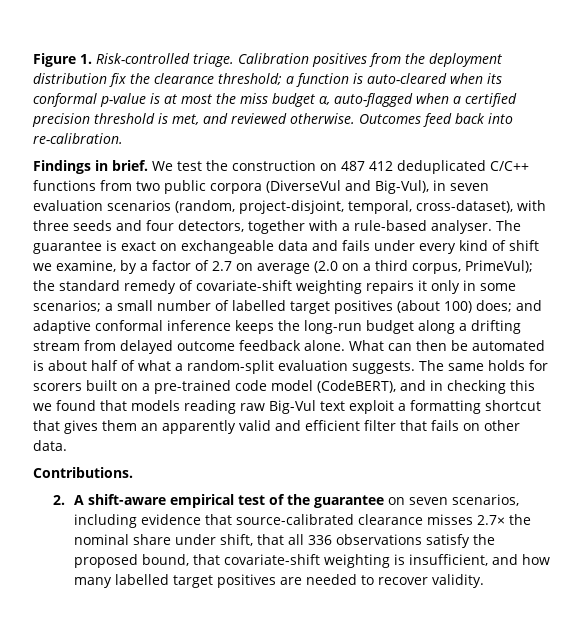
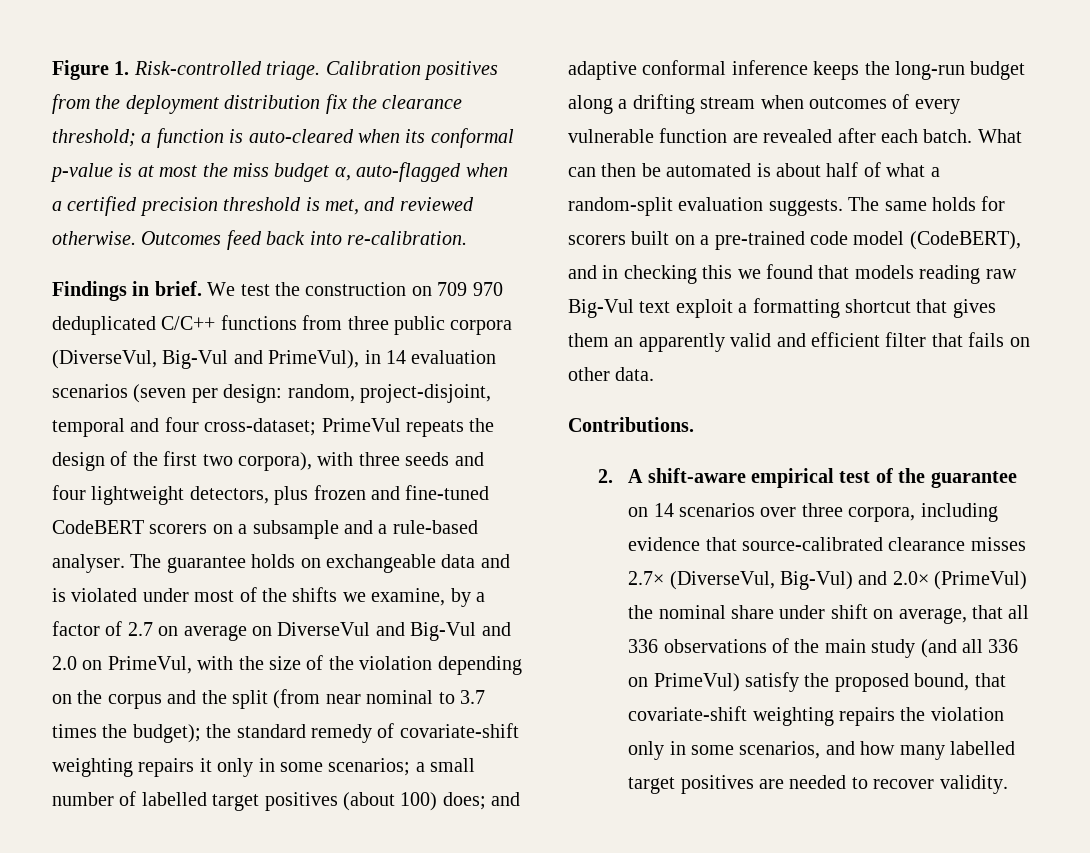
- We test the construction on 487 412 deduplicated C/C++ functions from two public corpora (DiverseVul and Big-Vul), in seven evaluation scenarios (random, project-disjoint, temporal, cross-dataset), with three seeds and four detectors, together with a rule-based analyser.
+ We test the construction on 709 970 deduplicated C/C++ functions from three public corpora (DiverseVul, Big-Vul and PrimeVul), in 14 evaluation scenarios (seven per design: random, project-disjoint, temporal and four cross-dataset; PrimeVul repeats the design of the first two corpora), with three seeds and four lightweight detectors, plus frozen and fine-tuned CodeBERT scorers on a subsample and a rule-based analyser.
- The guarantee is exact on exchangeable data and fails under every kind of shift we examine, by a factor of 2.7 on average (2.0 on a third corpus, PrimeVul); the standard remedy of covariate-shift weighting repairs it only in some scenarios; a small number of labelled target positives (about 100) does; and adaptive conformal inference keeps the long-run budget along a drifting stream from delayed outcome feedback alone.
+ The guarantee holds on exchangeable data and is violated under most of the shifts we examine, by a factor of 2.7 on average on DiverseVul and Big-Vul and 2.0 on PrimeVul, with the size of the violation depending on the corpus and the split (from near nominal to 3.7 times the budget); the standard remedy of covariate-shift weighting repairs it only in some scenarios; a small number of labelled target positives (about 100) does; and adaptive conformal inference keeps the long-run budget along a drifting stream when outcomes of every vulnerable function are revealed after each batch.
- 2. A shift-aware empirical test of the guarantee on seven scenarios, including evidence that source-calibrated clearance misses 2.7× the nominal share under shift, that all 336 observations satisfy the proposed bound, that covariate-shift weighting is insufficient, and how many labelled target positives are needed to recover validity.
+ 2. A shift-aware empirical test of the guarantee on 14 scenarios over three corpora, including evidence that source-calibrated clearance misses 2.7× (DiverseVul, Big-Vul) and 2.0× (PrimeVul) the nominal share under shift on average, that all 336 observations of the main study (and all 336 on PrimeVul) satisfy the proposed bound, that covariate-shift weighting repairs the violation only in some scenarios, and how many labelled target positives are needed to recover validity.

